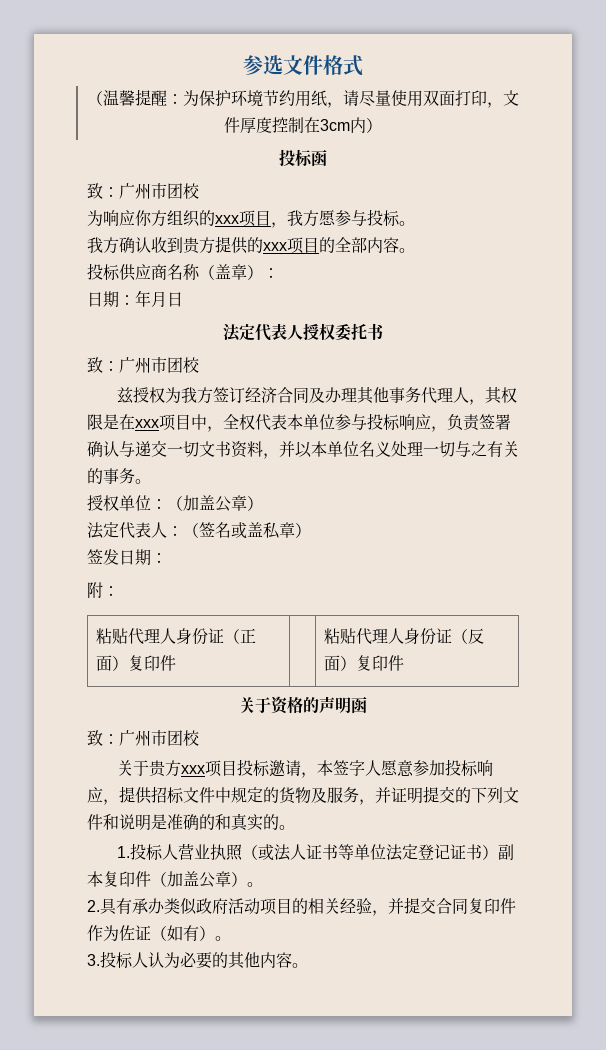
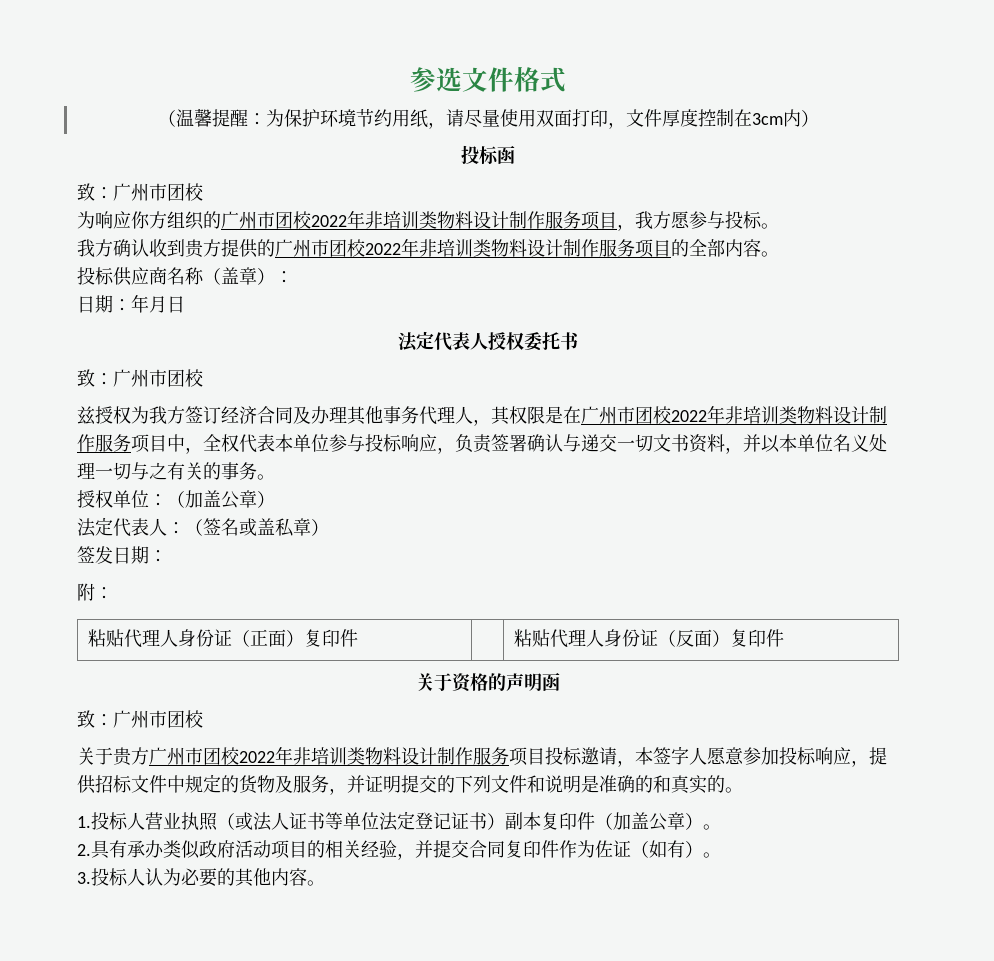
- 为响应你方组织的xxx项目，我方愿参与投标。
+ 为响应你方组织的广州市团校2022年非培训类物料设计制作服务项目，我方愿参与投标。
- 我方确认收到贵方提供的xxx项目的全部内容。
+ 我方确认收到贵方提供的广州市团校2022年非培训类物料设计制作服务项目的全部内容。
- 兹授权为我方签订经济合同及办理其他事务代理人，其权限是在xxx项目中，全权代表本单位参与投标响应，负责签署确认与递交一切文书资料，并以本单位名义处理一切与之有关的事务。
+ 兹授权为我方签订经济合同及办理其他事务代理人，其权限是在广州市团校2022年非培训类物料设计制作服务项目中，全权代表本单位参与投标响应，负责签署确认与递交一切文书资料，并以本单位名义处理一切与之有关的事务。
- 关于贵方xxx项目投标邀请，本签字人愿意参加投标响应，提供招标文件中规定的货物及服务，并证明提交的下列文件和说明是准确的和真实的。
+ 关于贵方广州市团校2022年非培训类物料设计制作服务项目投标邀请，本签字人愿意参加投标响应，提供招标文件中规定的货物及服务，并证明提交的下列文件和说明是准确的和真实的。

